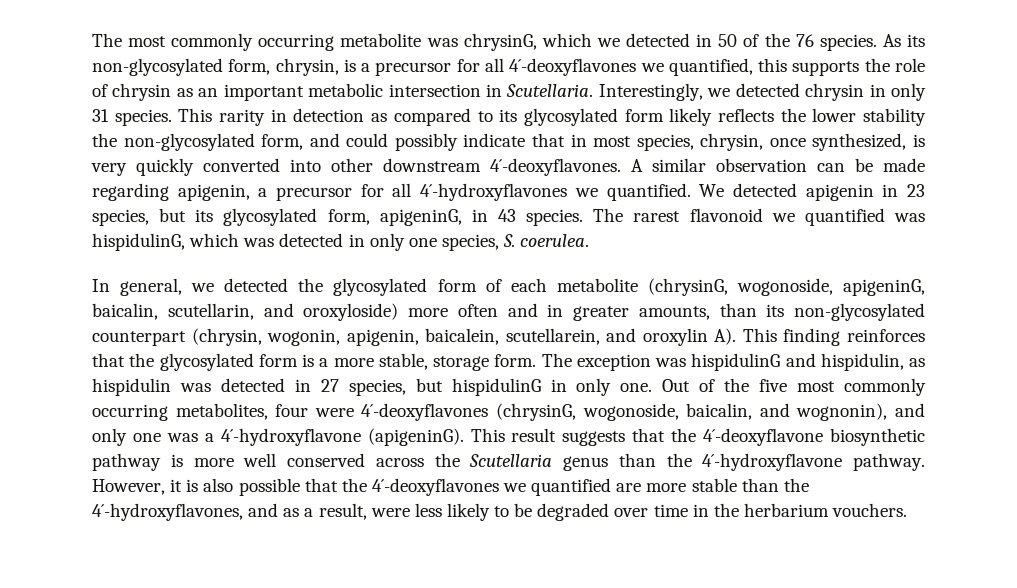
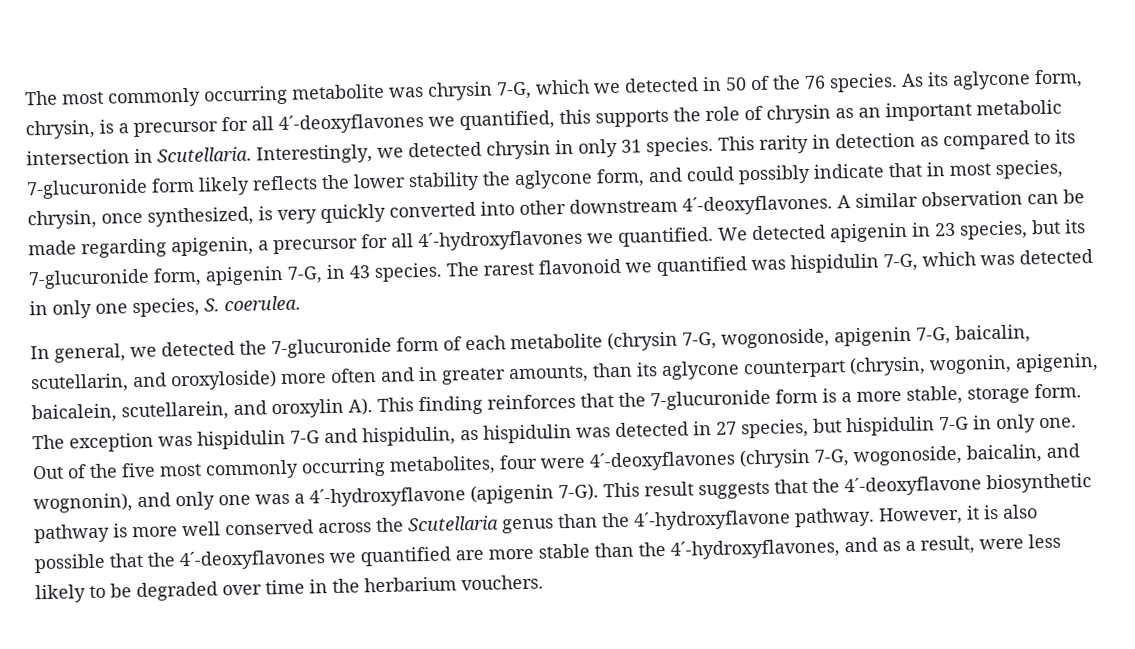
- The most commonly occurring metabolite was chrysinG, which we detected in 50 of the 76 species.
+ The most commonly occurring metabolite was chrysin 7-G, which we detected in 50 of the 76 species.
- As its non-glycosylated form, chrysin, is a precursor for all 4´-deoxyflavones we quantified, this supports the role of chrysin as an important metabolic intersection in Scutellaria.
+ As its aglycone form, chrysin, is a precursor for all 4´-deoxyflavones we quantified, this supports the role of chrysin as an important metabolic intersection in Scutellaria.
- This rarity in detection as compared to its glycosylated form likely reflects the lower stability the non-glycosylated form, and could possibly indicate that in most species, chrysin, once synthesized, is very quickly converted into other downstream 4´-deoxyflavones.
+ This rarity in detection as compared to its 7-glucuronide form likely reflects the lower stability the aglycone form, and could possibly indicate that in most species, chrysin, once synthesized, is very quickly converted into other downstream 4´-deoxyflavones.
- We detected apigenin in 23 species, but its glycosylated form, apigeninG, in 43 species.
+ We detected apigenin in 23 species, but its 7-glucuronide form, apigenin 7-G, in 43 species.
- The rarest flavonoid we quantified was hispidulinG, which was detected in only one species, S. coerulea.
+ The rarest flavonoid we quantified was hispidulin 7-G, which was detected in only one species, S. coerulea.
- In general, we detected the glycosylated form of each metabolite (chrysinG, wogonoside, apigeninG, baicalin, scutellarin, and oroxyloside) more often and in greater amounts, than its non-glycosylated counterpart (chrysin, wogonin, apigenin, baicalein, scutellarein, and oroxylin A). This finding reinforces that the glycosylated form is a more stable, storage form.
+ In general, we detected the 7-glucuronide form of each metabolite (chrysin 7-G, wogonoside, apigenin 7-G, baicalin, scutellarin, and oroxyloside) more often and in greater amounts, than its aglycone counterpart (chrysin, wogonin, apigenin, baicalein, scutellarein, and oroxylin A). This finding reinforces that the 7-glucuronide form is a more stable, storage form.
- The exception was hispidulinG and hispidulin, as hispidulin was detected in 27 species, but hispidulinG in only one.
+ The exception was hispidulin 7-G and hispidulin, as hispidulin was detected in 27 species, but hispidulin 7-G in only one.
- Out of the five most commonly occurring metabolites, four were 4´-deoxyflavones (chrysinG, wogonoside, baicalin, and wognonin), and only one was a 4´-hydroxyflavone (apigeninG).
+ Out of the five most commonly occurring metabolites, four were 4´-deoxyflavones (chrysin 7-G, wogonoside, baicalin, and wognonin), and only one was a 4´-hydroxyflavone (apigenin 7-G).

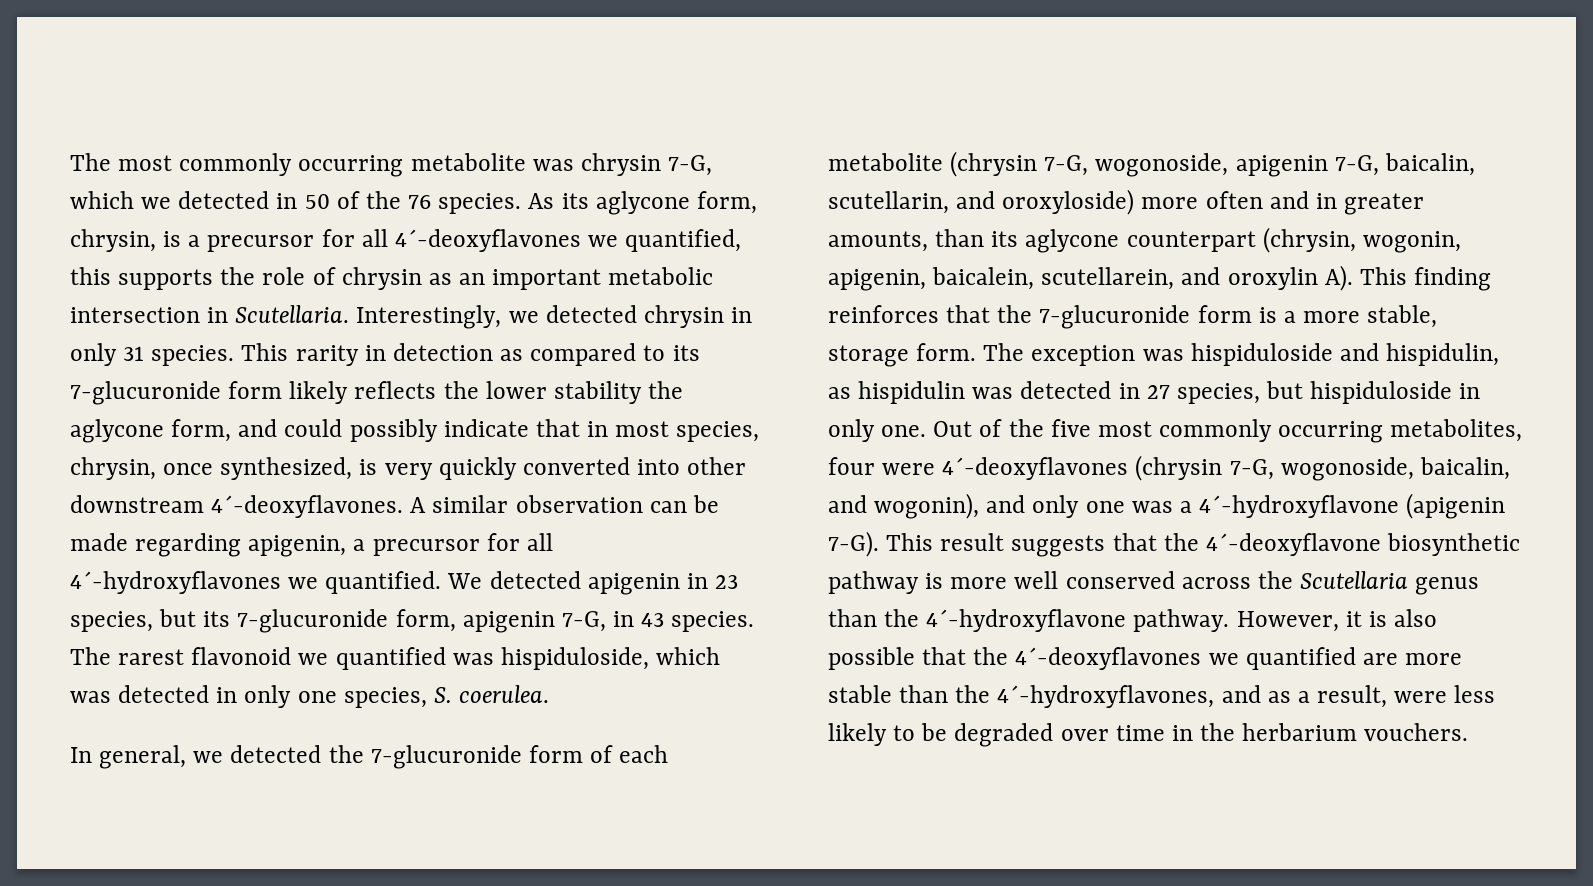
- The rarest flavonoid we quantified was hispidulin 7-G, which was detected in only one species, S. coerulea.
+ The rarest flavonoid we quantified was hispiduloside, which was detected in only one species, S. coerulea.
- The exception was hispidulin 7-G and hispidulin, as hispidulin was detected in 27 species, but hispidulin 7-G in only one.
+ The exception was hispiduloside and hispidulin, as hispidulin was detected in 27 species, but hispiduloside in only one.
- Out of the five most commonly occurring metabolites, four were 4´-deoxyflavones (chrysin 7-G, wogonoside, baicalin, and wognonin), and only one was a 4´-hydroxyflavone (apigenin 7-G).
+ Out of the five most commonly occurring metabolites, four were 4´-deoxyflavones (chrysin 7-G, wogonoside, baicalin, and wogonin), and only one was a 4´-hydroxyflavone (apigenin 7-G).

